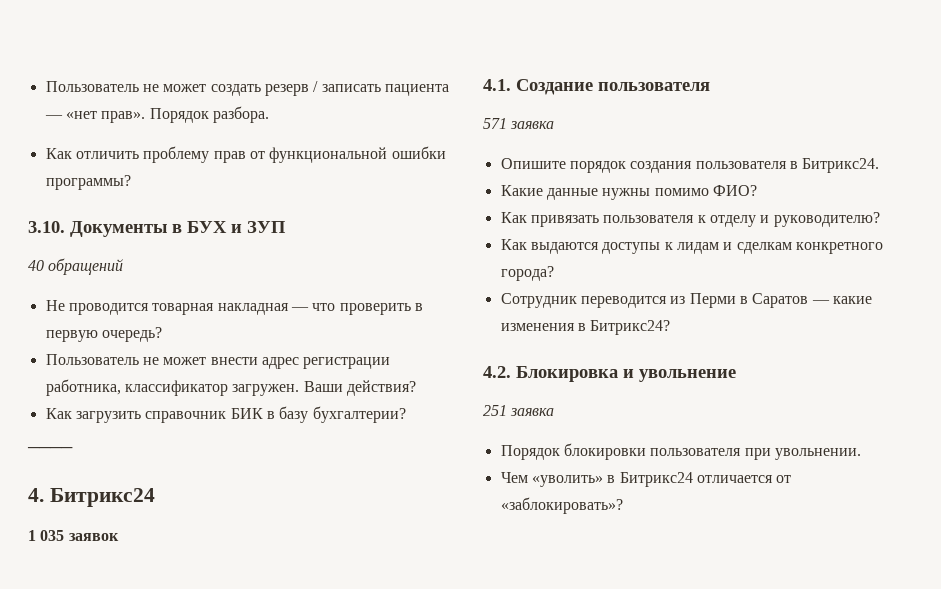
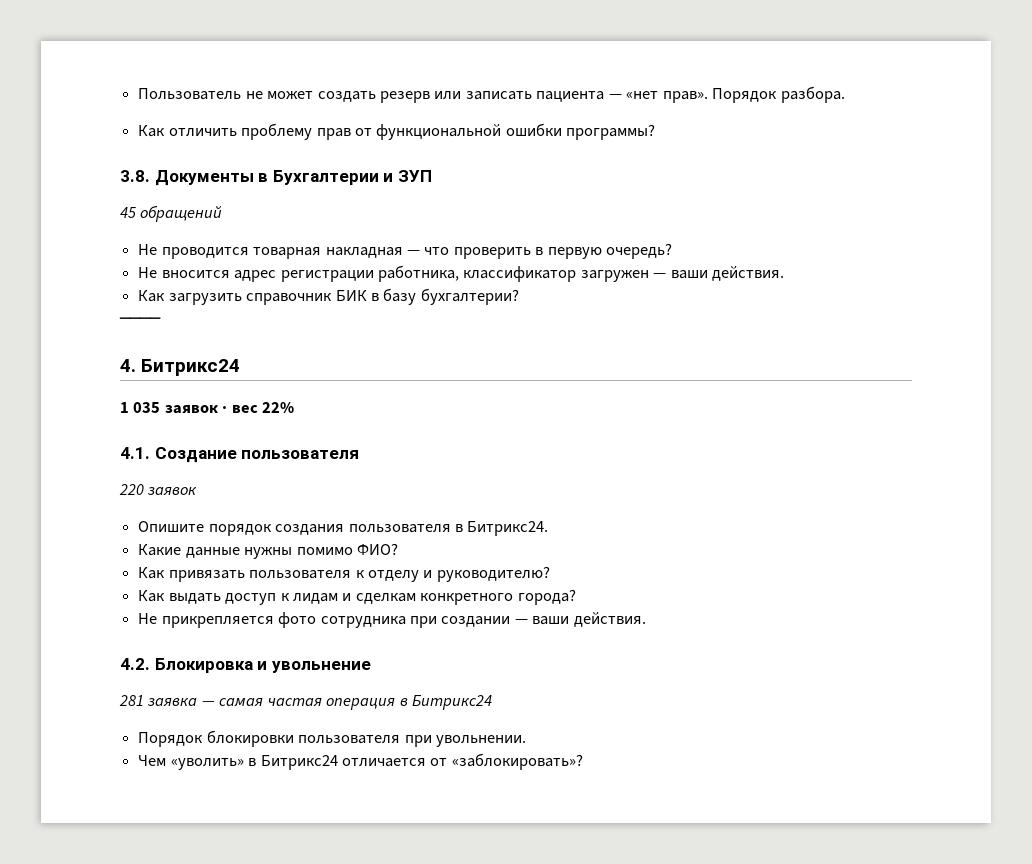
- Пользователь не может создать резерв / записать пациента — «нет прав».
+ Пользователь не может создать резерв или записать пациента — «нет прав».
- 3.10. Документы в БУХ и ЗУП
+ 3.8. Документы в Бухгалтерии и ЗУП
- 40 обращений
+ 45 обращений
- Пользователь не может внести адрес регистрации работника, классификатор загружен. Ваши действия?
+ Не вносится адрес регистрации работника, классификатор загружен — ваши действия.
- 1 035 заявок
+ 1 035 заявок · вес 22%
- 571 заявка
+ 220 заявок
- Как выдаются доступы к лидам и сделкам конкретного города?
+ Как выдать доступ к лидам и сделкам конкретного города?
- Сотрудник переводится из Перми в Саратов — какие изменения в Битрикс24?
+ Не прикрепляется фото сотрудника при создании — ваши действия.
- 251 заявка
+ 281 заявка — самая частая операция в Битрикс24

